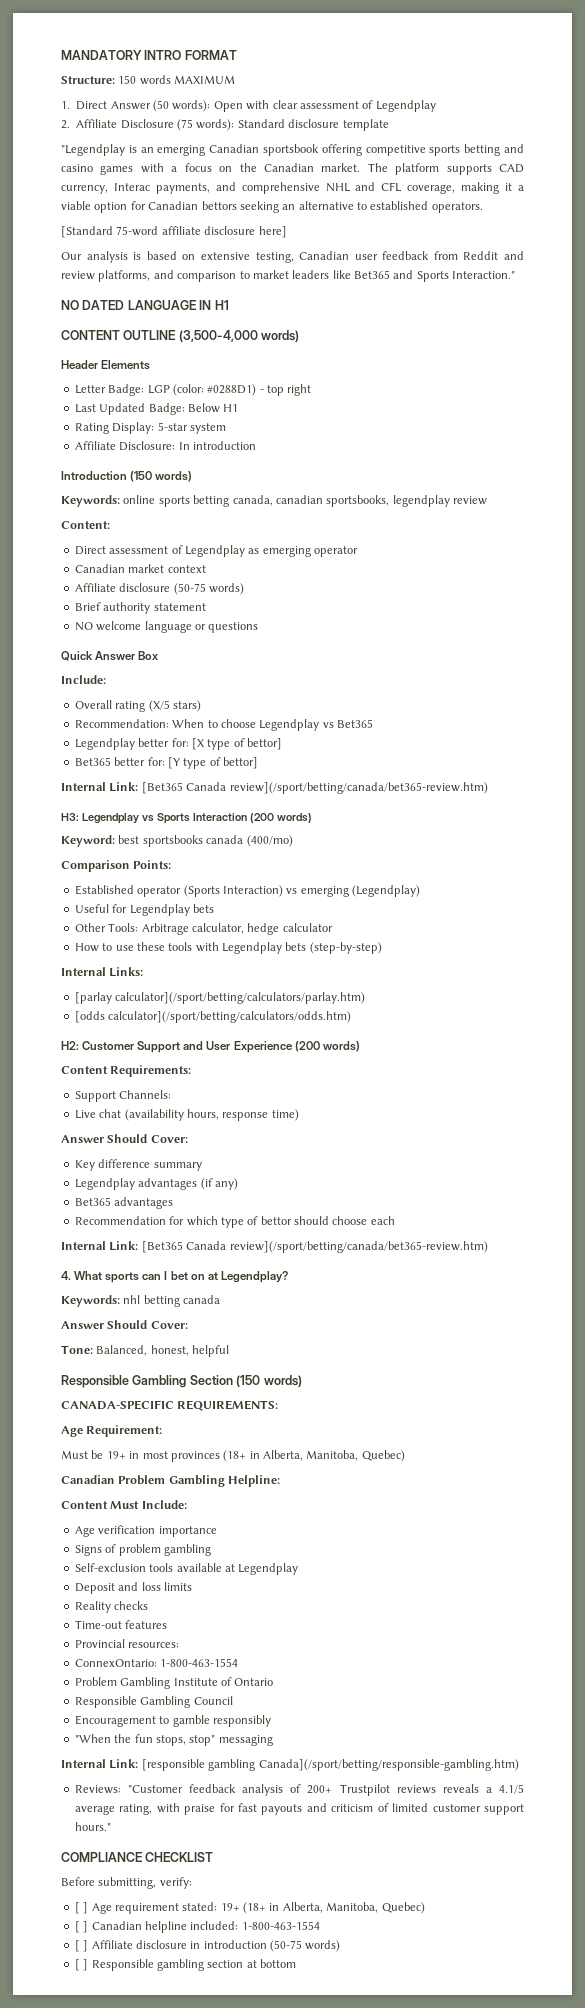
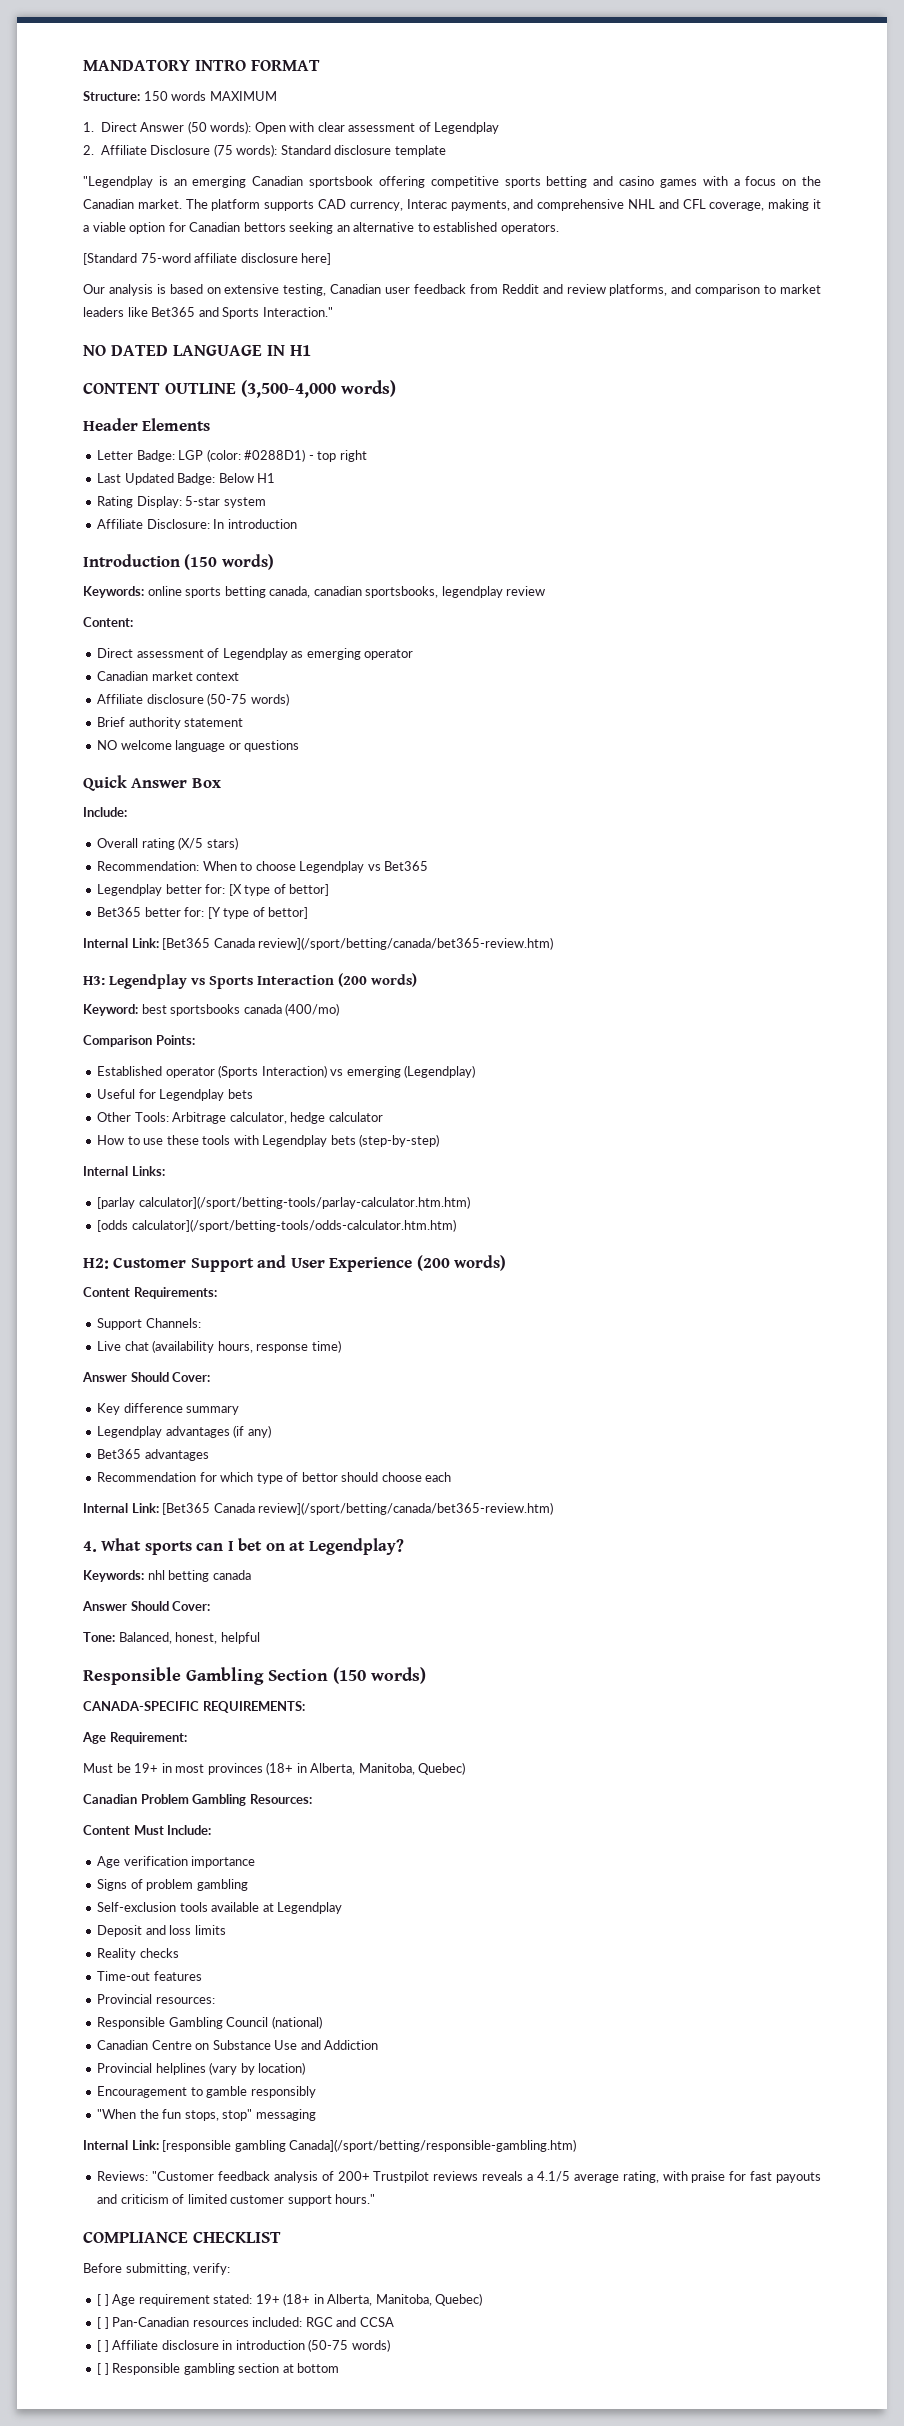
- [parlay calculator](/sport/betting/calculators/parlay.htm)
+ [parlay calculator](/sport/betting-tools/parlay-calculator.htm.htm)
- [odds calculator](/sport/betting/calculators/odds.htm)
+ [odds calculator](/sport/betting-tools/odds-calculator.htm.htm)
- Canadian Problem Gambling Helpline:
+ Canadian Problem Gambling Resources:
- ConnexOntario: 1-800-463-1554
- Problem Gambling Institute of Ontario
- Responsible Gambling Council
+ Responsible Gambling Council (national)
+ Canadian Centre on Substance Use and Addiction
+ Provincial helplines (vary by location)
- [ ] Canadian helpline included: 1-800-463-1554
+ [ ] Pan-Canadian resources included: RGC and CCSA

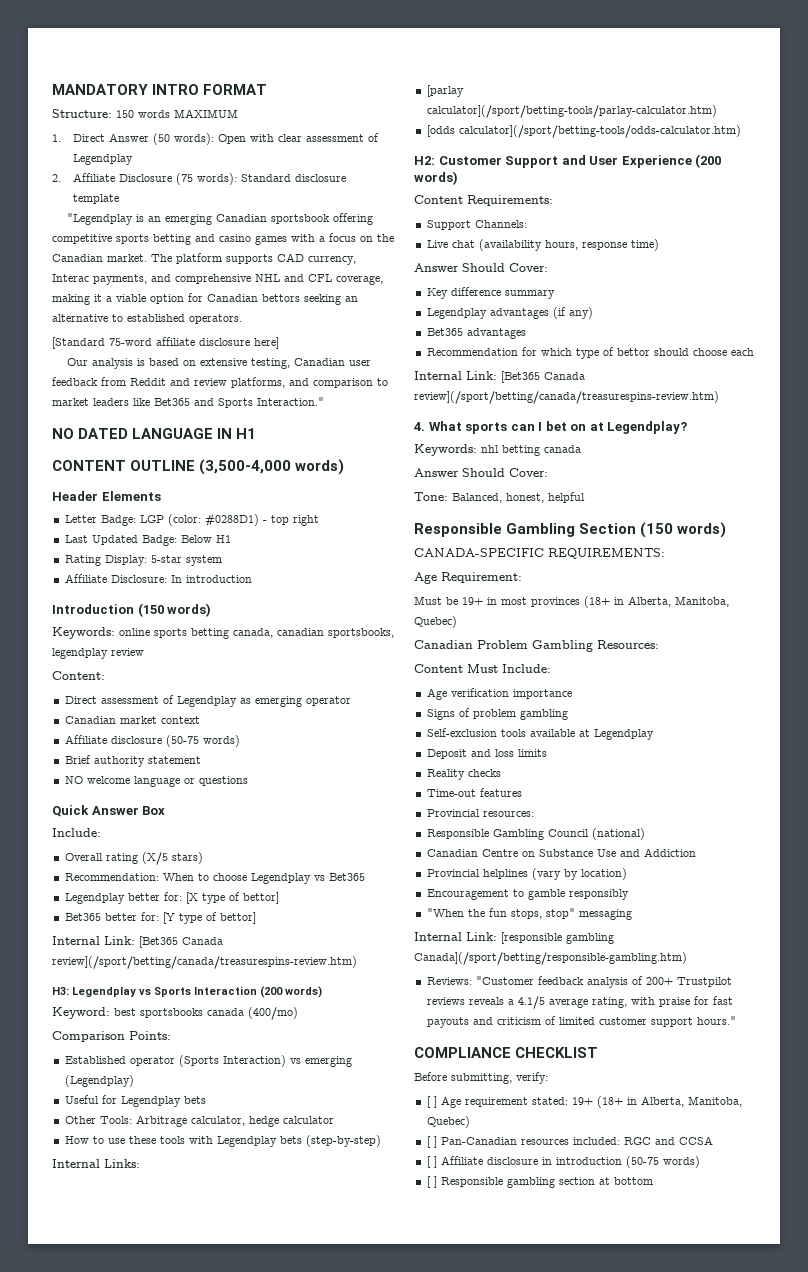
  Bet365 better for: [Y type of bettor]
- Internal Link: [Bet365 Canada review](/sport/betting/canada/bet365-review.htm)
+ Internal Link: [Bet365 Canada review](/sport/betting/canada/treasurespins-review.htm)
- [parlay calculator](/sport/betting-tools/parlay-calculator.htm.htm)
+ [parlay calculator](/sport/betting-tools/parlay-calculator.htm)
- [odds calculator](/sport/betting-tools/odds-calculator.htm.htm)
+ [odds calculator](/sport/betting-tools/odds-calculator.htm)
  Recommendation for which type of bettor should choose each
- Internal Link: [Bet365 Canada review](/sport/betting/canada/bet365-review.htm)
+ Internal Link: [Bet365 Canada review](/sport/betting/canada/treasurespins-review.htm)

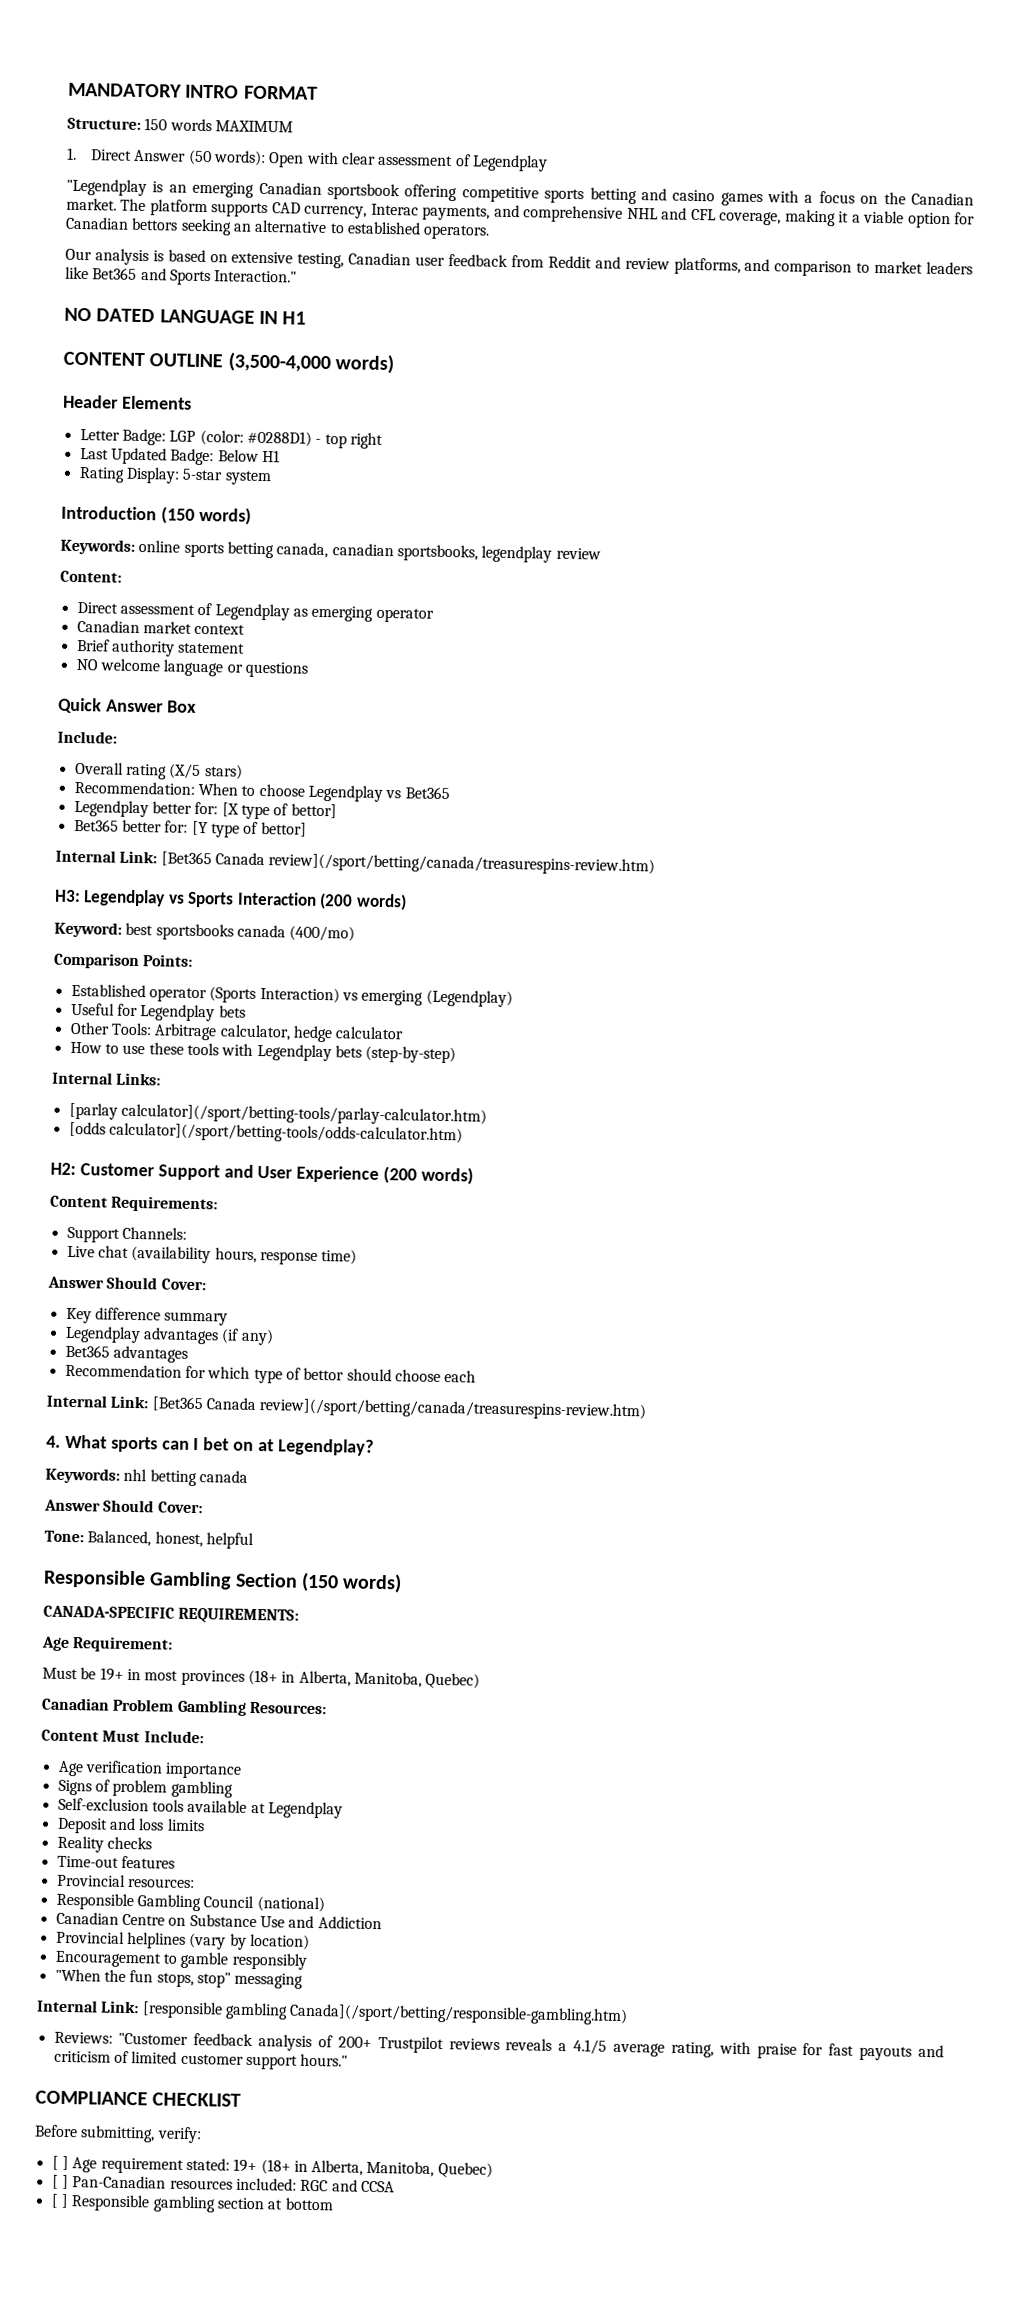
- 2. Affiliate Disclosure (75 words): Standard disclosure template
- [Standard 75-word affiliate disclosure here]
- Affiliate Disclosure: In introduction
- Affiliate disclosure (50-75 words)
- [ ] Affiliate disclosure in introduction (50-75 words)

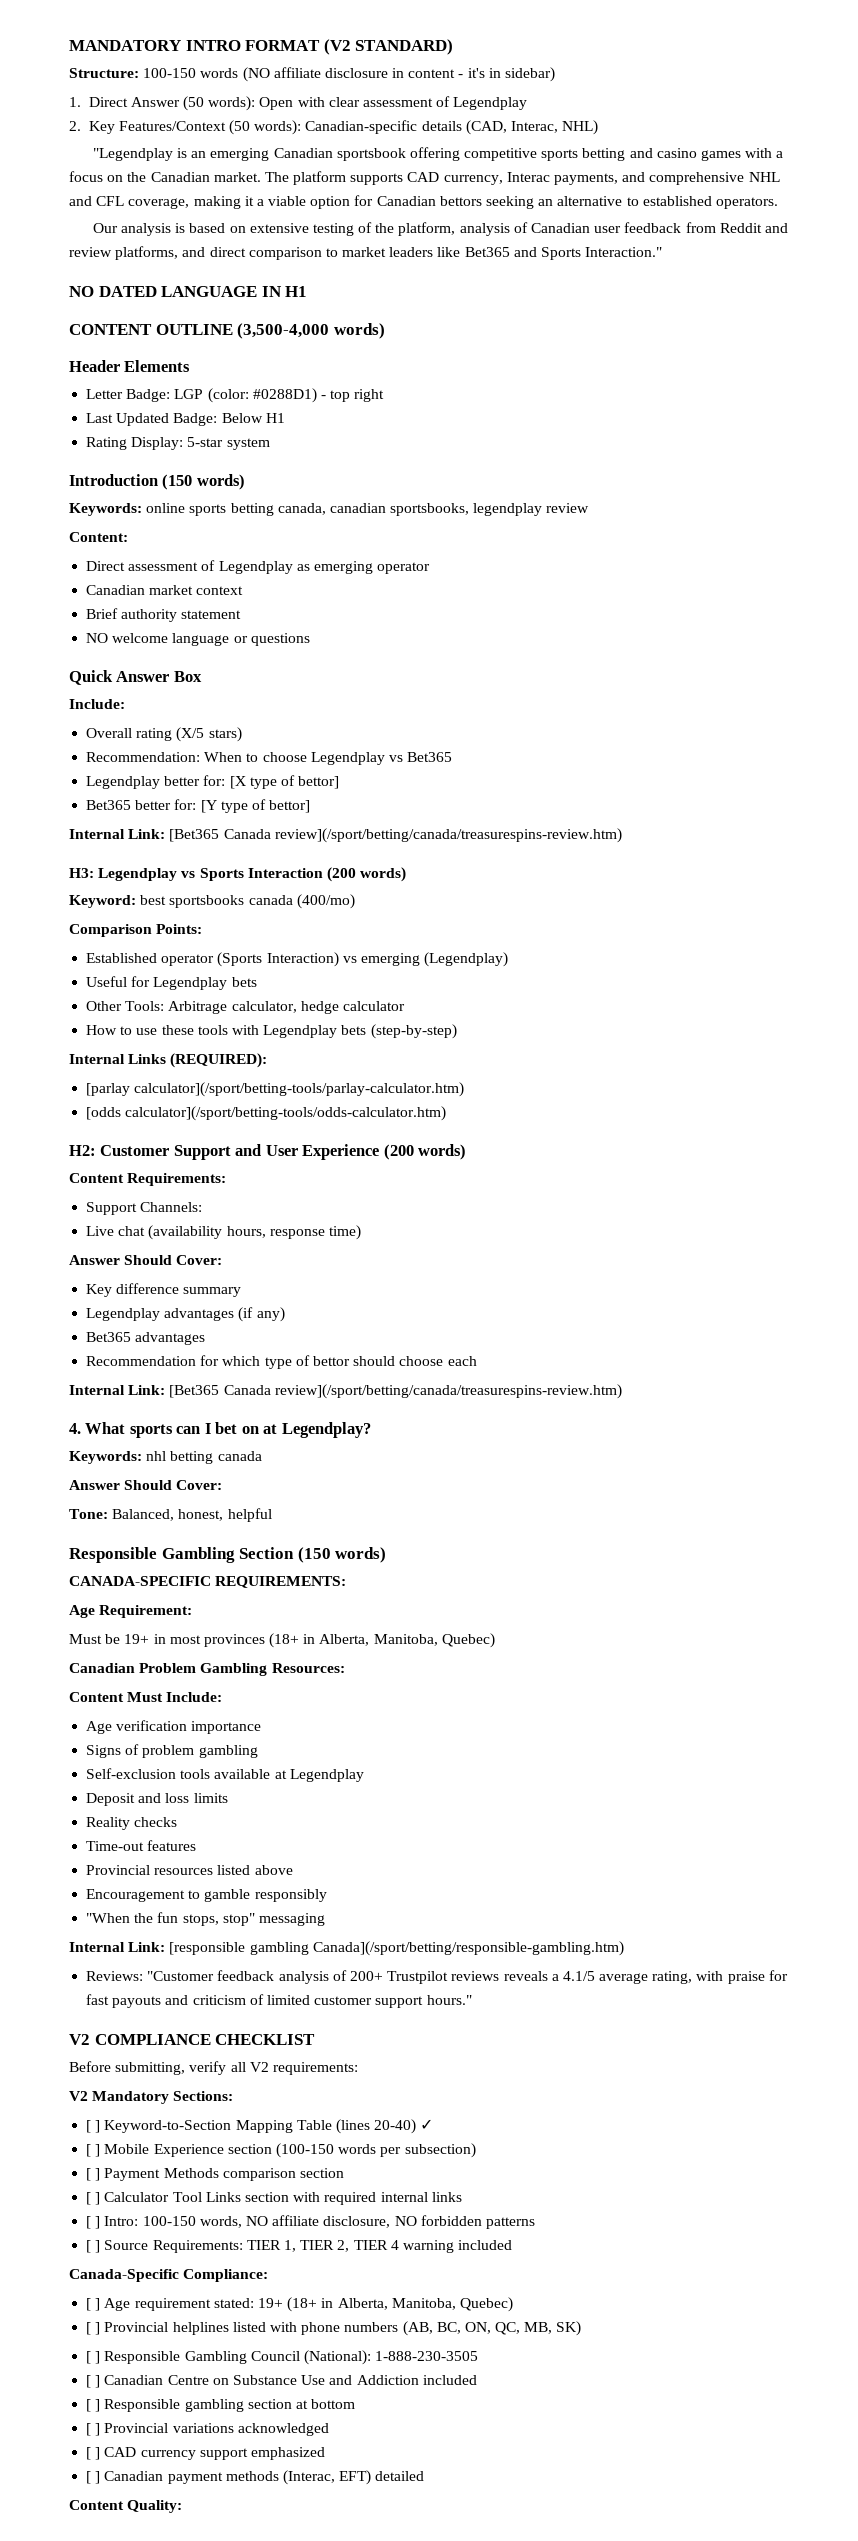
- MANDATORY INTRO FORMAT
+ MANDATORY INTRO FORMAT (V2 STANDARD)
- Structure: 150 words MAXIMUM
+ Structure: 100-150 words (NO affiliate disclosure in content - it's in sidebar)
+ 2. Key Features/Context (50 words): Canadian-specific details (CAD, Interac, NHL)
- Our analysis is based on extensive testing, Canadian user feedback from Reddit and review platforms, and comparison to market leaders like Bet365 and Sports Interaction."
+ Our analysis is based on extensive testing of the platform, analysis of Canadian user feedback from Reddit and review platforms, and direct comparison to market leaders like Bet365 and Sports Interaction."
- Internal Links:
+ Internal Links (REQUIRED):
- Provincial resources:
- Responsible Gambling Council (national)
- Canadian Centre on Substance Use and Addiction
- Provincial helplines (vary by location)
+ Provincial resources listed above
- COMPLIANCE CHECKLIST
+ V2 COMPLIANCE CHECKLIST
- Before submitting, verify:
+ Before submitting, verify all V2 requirements:
+ V2 Mandatory Sections:
+ [ ] Keyword-to-Section Mapping Table (lines 20-40) ✓
+ [ ] Mobile Experience section (100-150 words per subsection)
+ [ ] Payment Methods comparison section
+ [ ] Calculator Tool Links section with required internal links
+ [ ] Intro: 100-150 words, NO affiliate disclosure, NO forbidden patterns
+ [ ] Source Requirements: TIER 1, TIER 2, TIER 4 warning included
+ Canada-Specific Compliance:
- [ ] Pan-Canadian resources included: RGC and CCSA
+ [ ] Provincial helplines listed with phone numbers (AB, BC, ON, QC, MB, SK)
+ [ ] Responsible Gambling Council (National): 1-888-230-3505
+ [ ] Canadian Centre on Substance Use and Addiction included
+ [ ] Provincial variations acknowledged
+ [ ] CAD currency support emphasized
+ [ ] Canadian payment methods (Interac, EFT) detailed
+ Content Quality:

